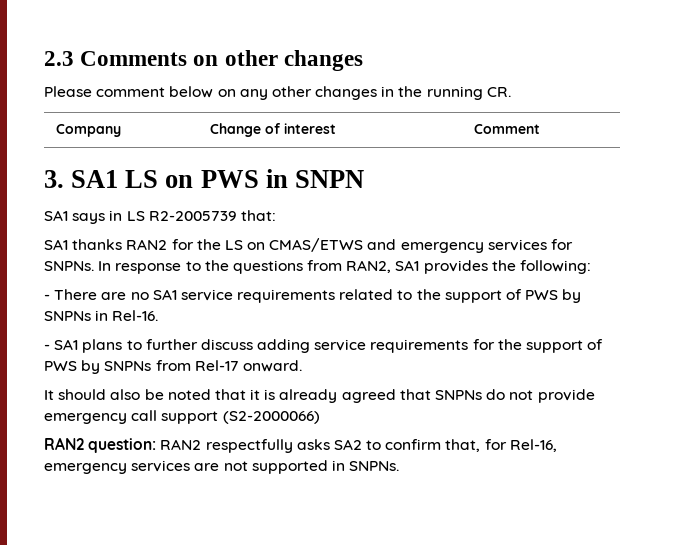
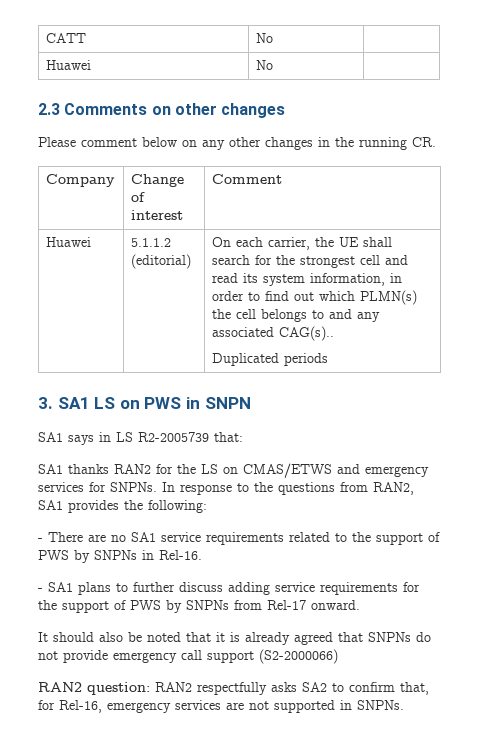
+ CATT | No |
+ Huawei | No |
+ Huawei | 5.1.1.2 (editorial) | On each carrier, the UE shall search for the strongest cell and read its system information, in order to find out which PLMN(s) the cell belongs to and any associated CAG(s)..
+ Duplicated periods

